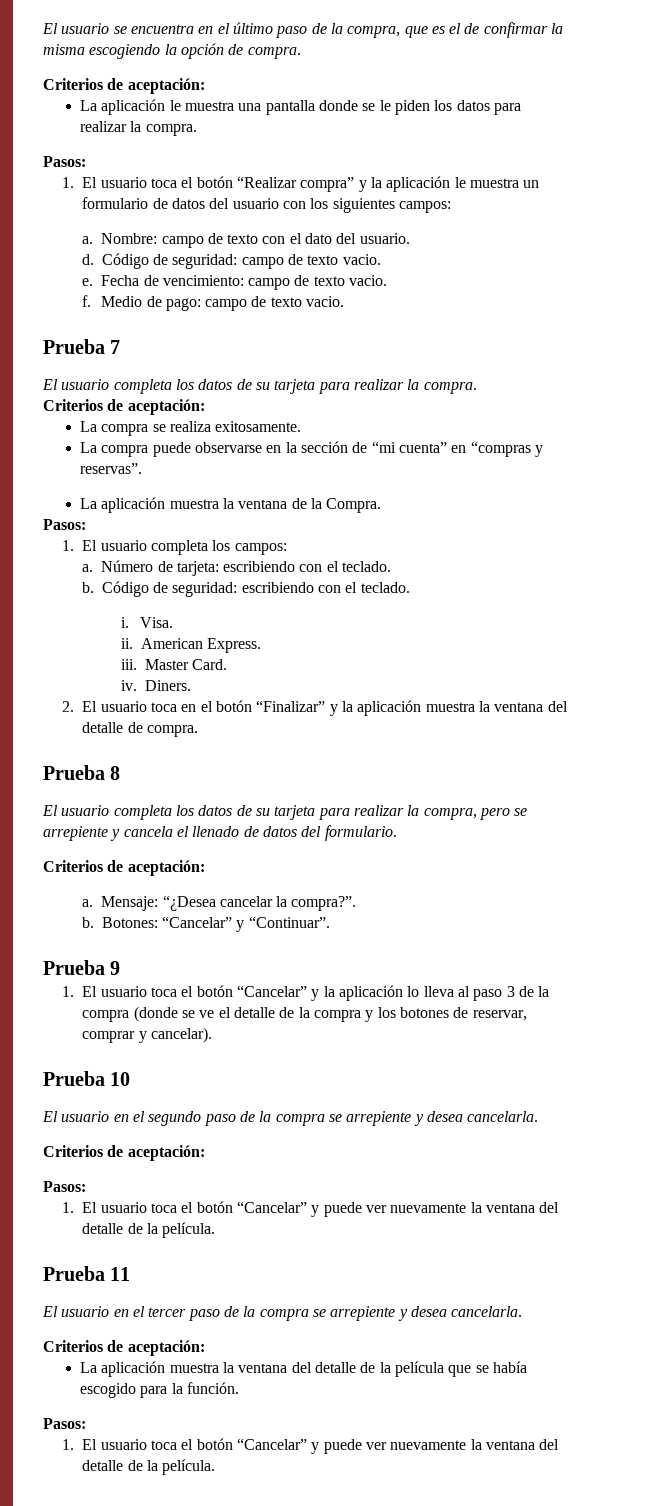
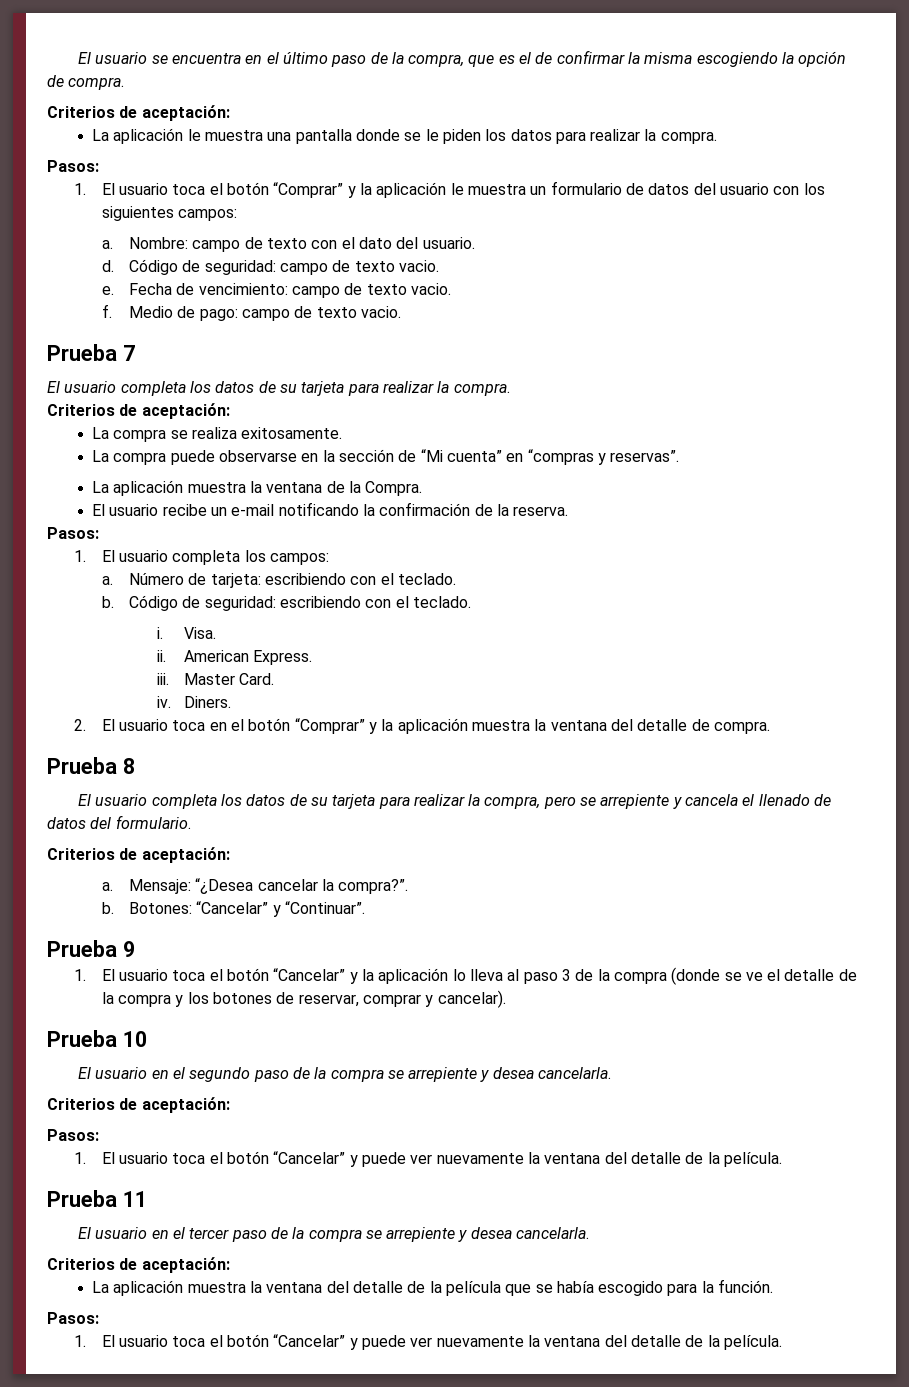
- 1. El usuario toca el botón “Realizar compra” y la aplicación le muestra un formulario de datos del usuario con los siguientes campos:
+ 1. El usuario toca el botón “Comprar” y la aplicación le muestra un formulario de datos del usuario con los siguientes campos:
- La compra puede observarse en la sección de “mi cuenta” en “compras y reservas”.
+ La compra puede observarse en la sección de “Mi cuenta” en “compras y reservas”.
+ El usuario recibe un e-mail notificando la confirmación de la reserva.
- 2. El usuario toca en el botón “Finalizar” y la aplicación muestra la ventana del detalle de compra.
+ 2. El usuario toca en el botón “Comprar” y la aplicación muestra la ventana del detalle de compra.

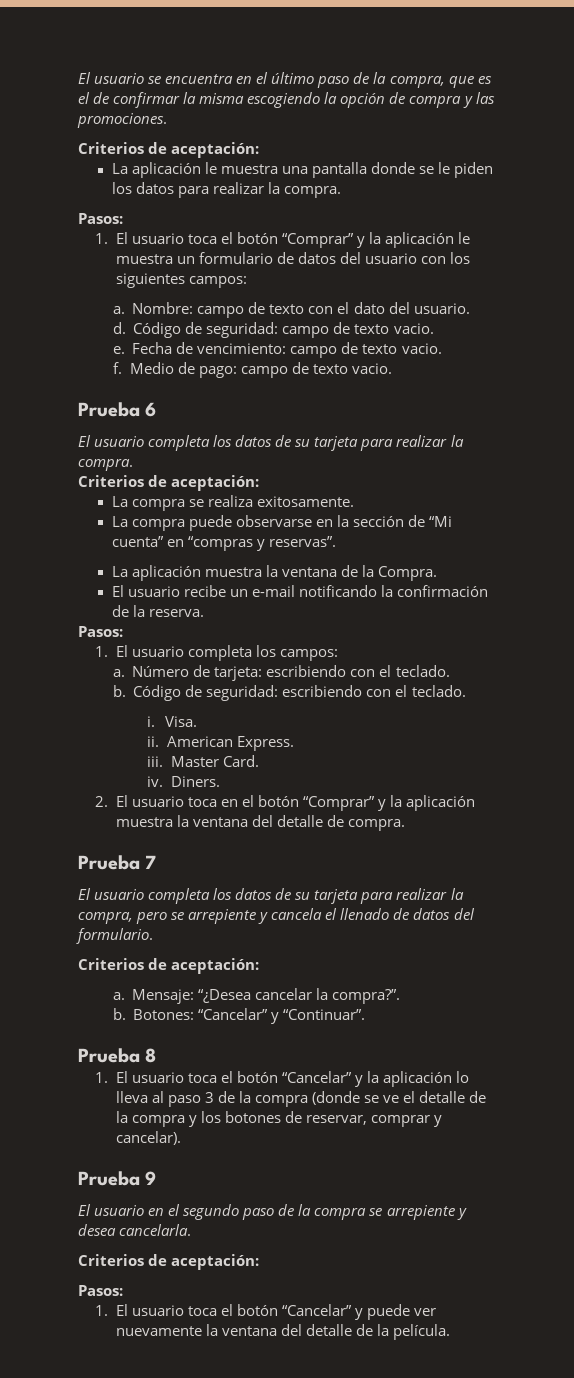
- El usuario se encuentra en el último paso de la compra, que es el de confirmar la misma escogiendo la opción de compra.
+ El usuario se encuentra en el último paso de la compra, que es el de confirmar la misma escogiendo la opción de compra y las promociones.
- Prueba 7
+ Prueba 6
- Prueba 8
+ Prueba 7
- Prueba 9
+ Prueba 8
- Prueba 10
+ Prueba 9
- Prueba 11
- El usuario en el tercer paso de la compra se arrepiente y desea cancelarla.
- Criterios de aceptación:
- La aplicación muestra la ventana del detalle de la película que se había escogido para la función.
- Pasos:
- 1. El usuario toca el botón “Cancelar” y puede ver nuevamente la ventana del detalle de la película.

